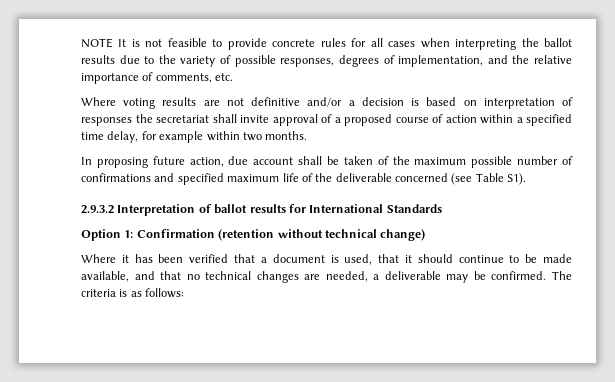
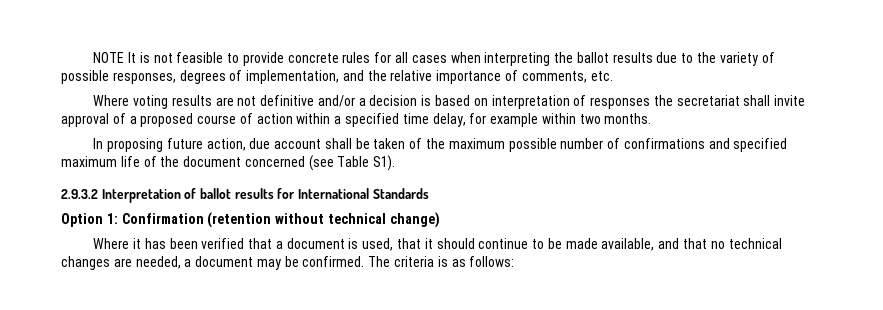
- In proposing future action, due account shall be taken of the maximum possible number of confirmations and specified maximum life of the deliverable concerned (see Table S1).
+ In proposing future action, due account shall be taken of the maximum possible number of confirmations and specified maximum life of the document concerned (see Table S1).
- Where it has been verified that a document is used, that it should continue to be made available, and that no technical changes are needed, a deliverable may be confirmed.
+ Where it has been verified that a document is used, that it should continue to be made available, and that no technical changes are needed, a document may be confirmed.

